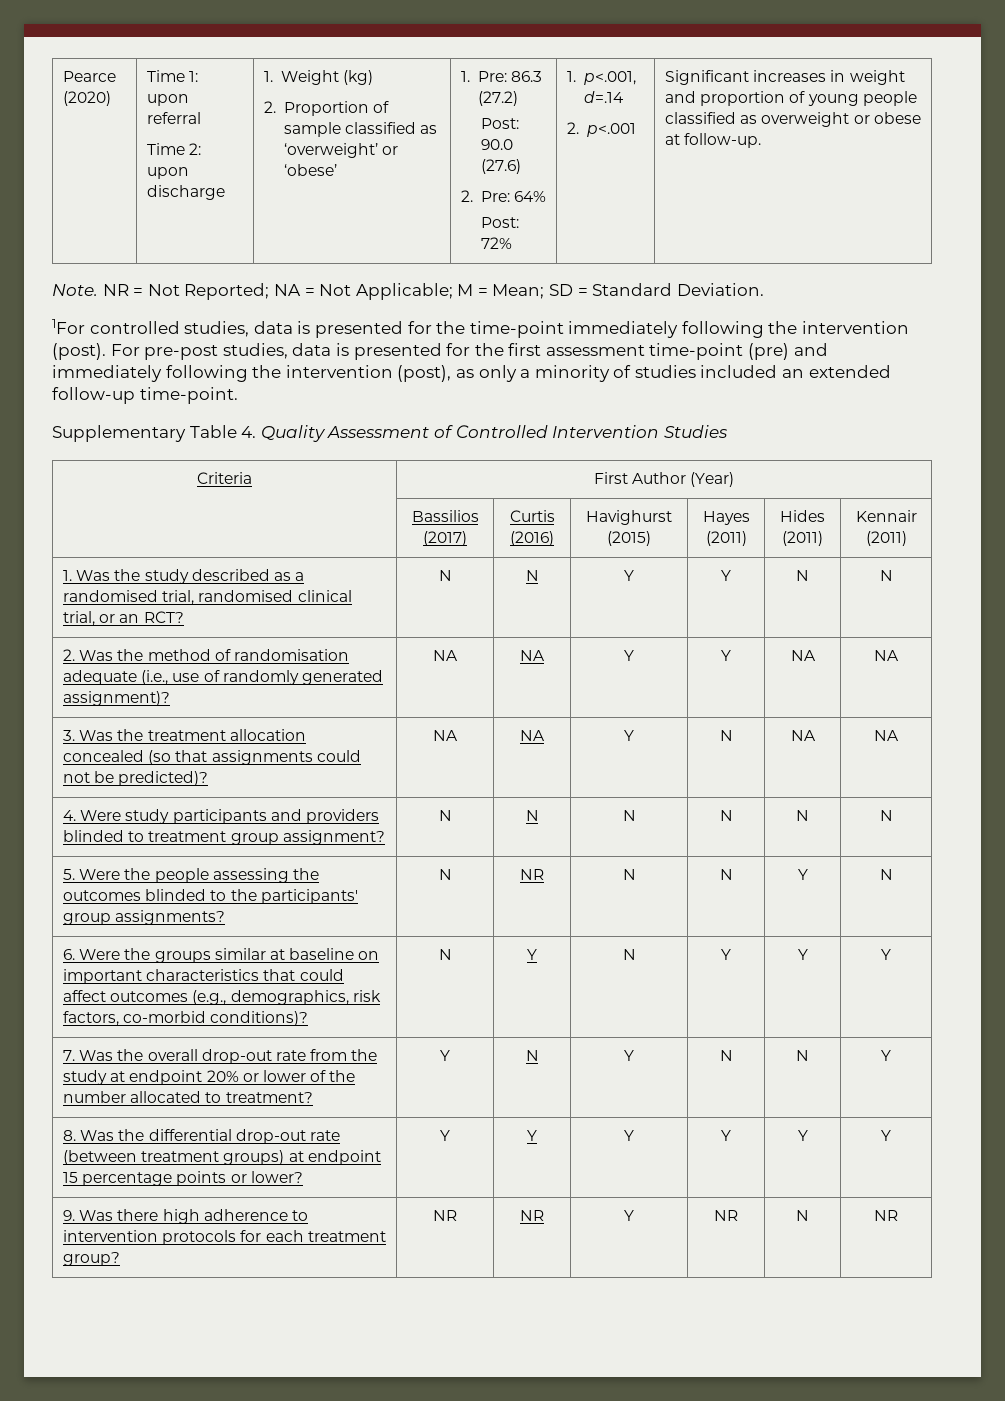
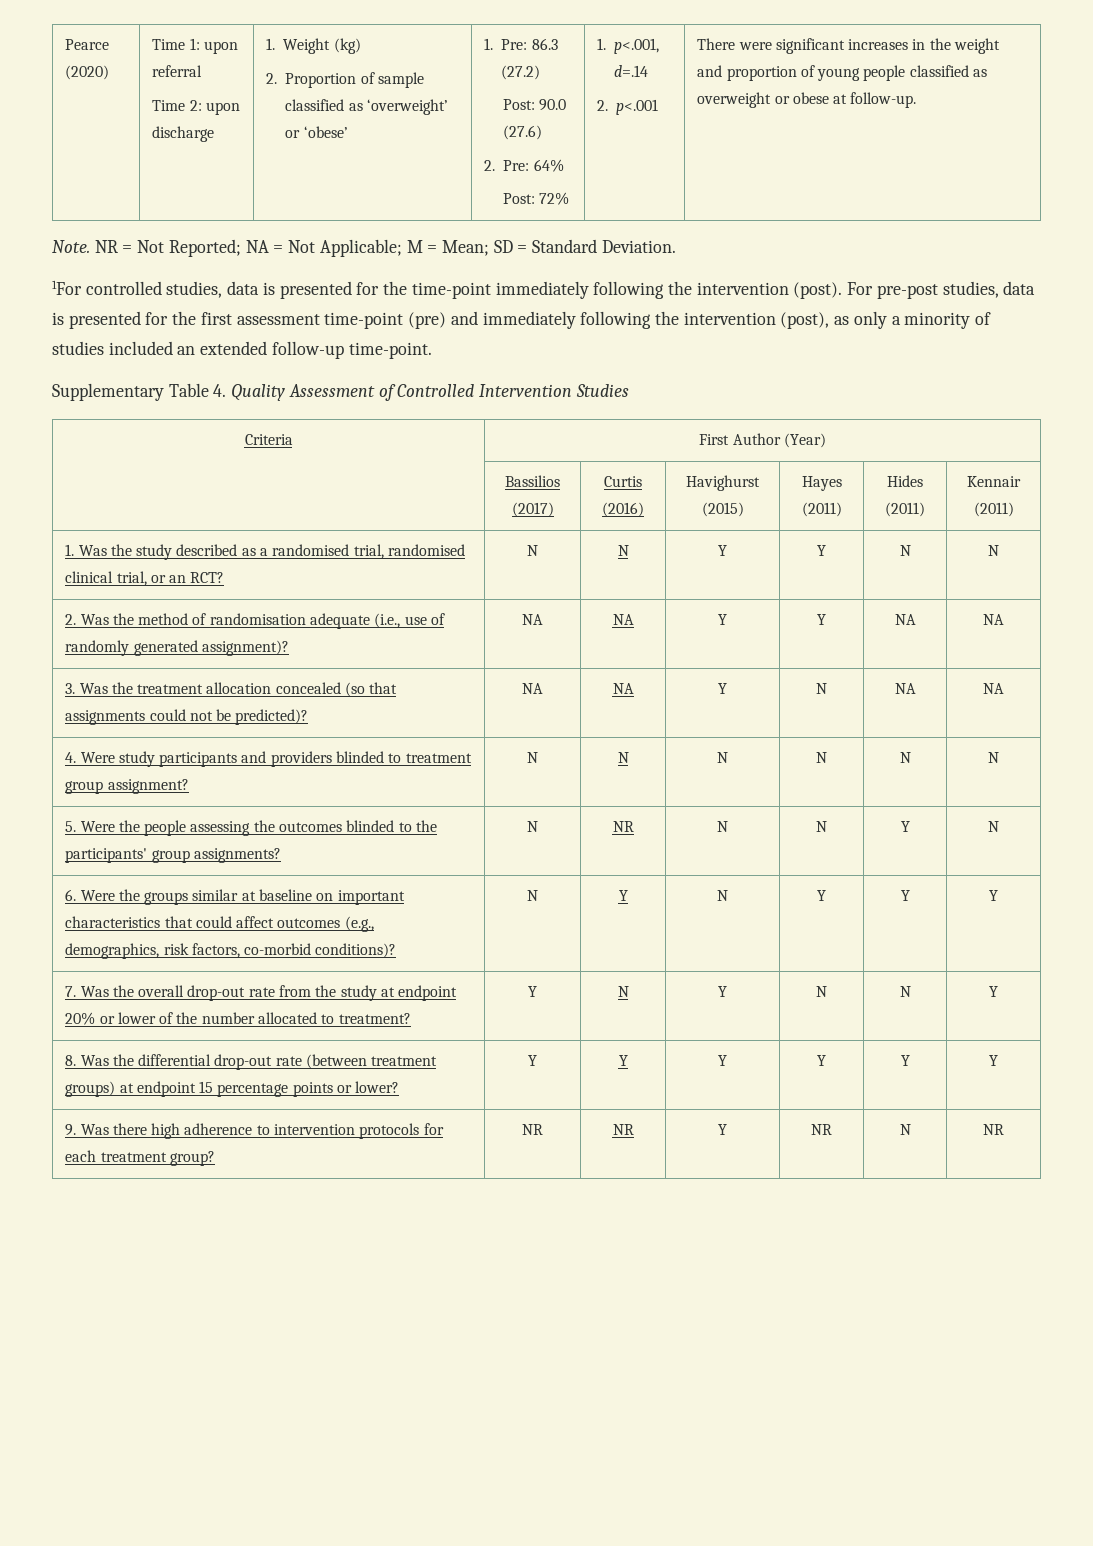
- Significant increases in weight and proportion of young people classified as overweight or obese at follow-up.
+ There were significant increases in the weight and proportion of young people classified as overweight or obese at follow-up.

